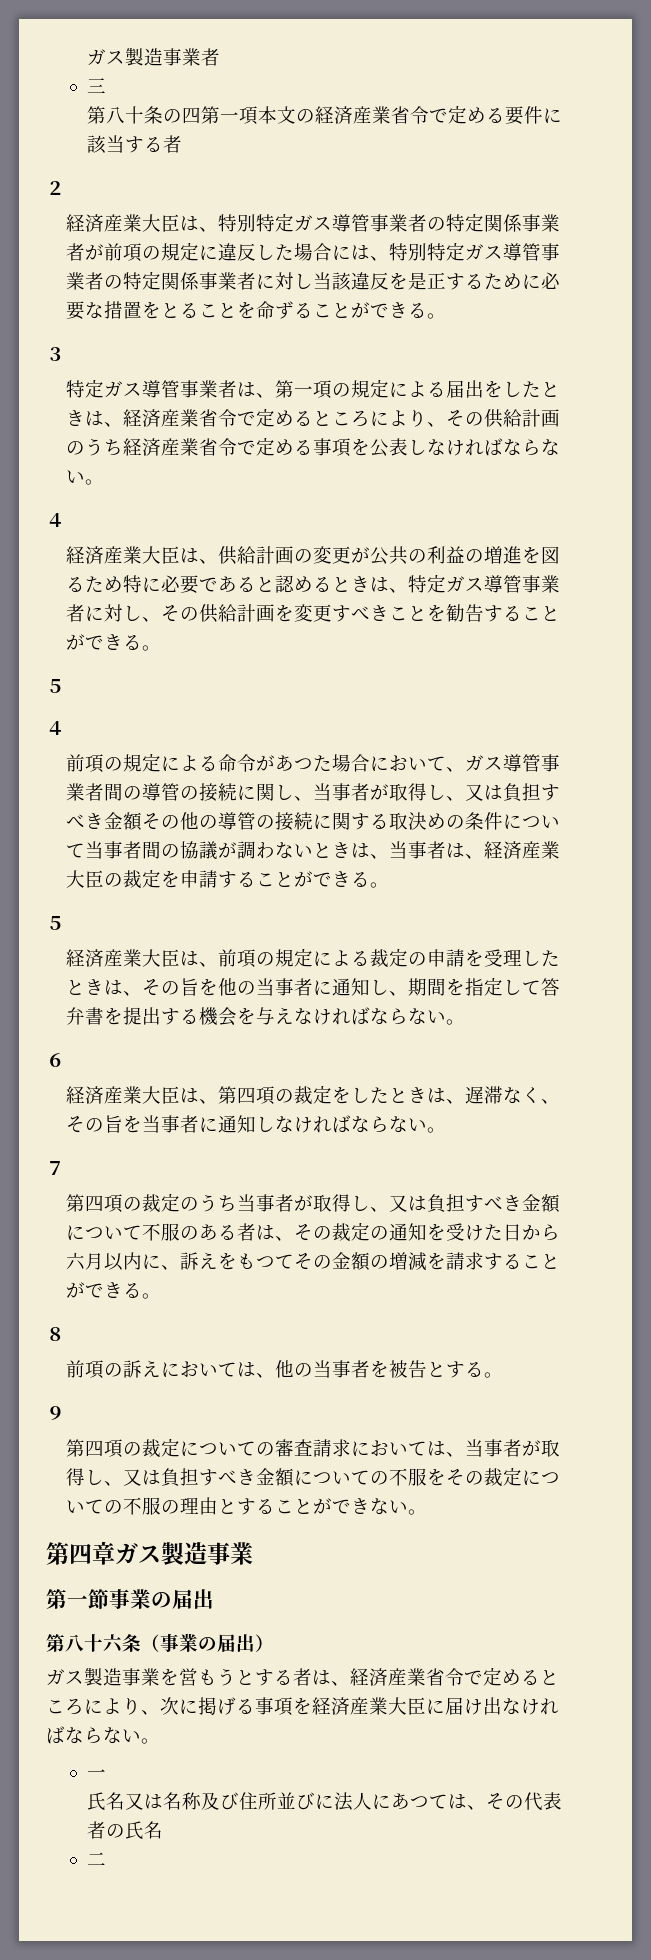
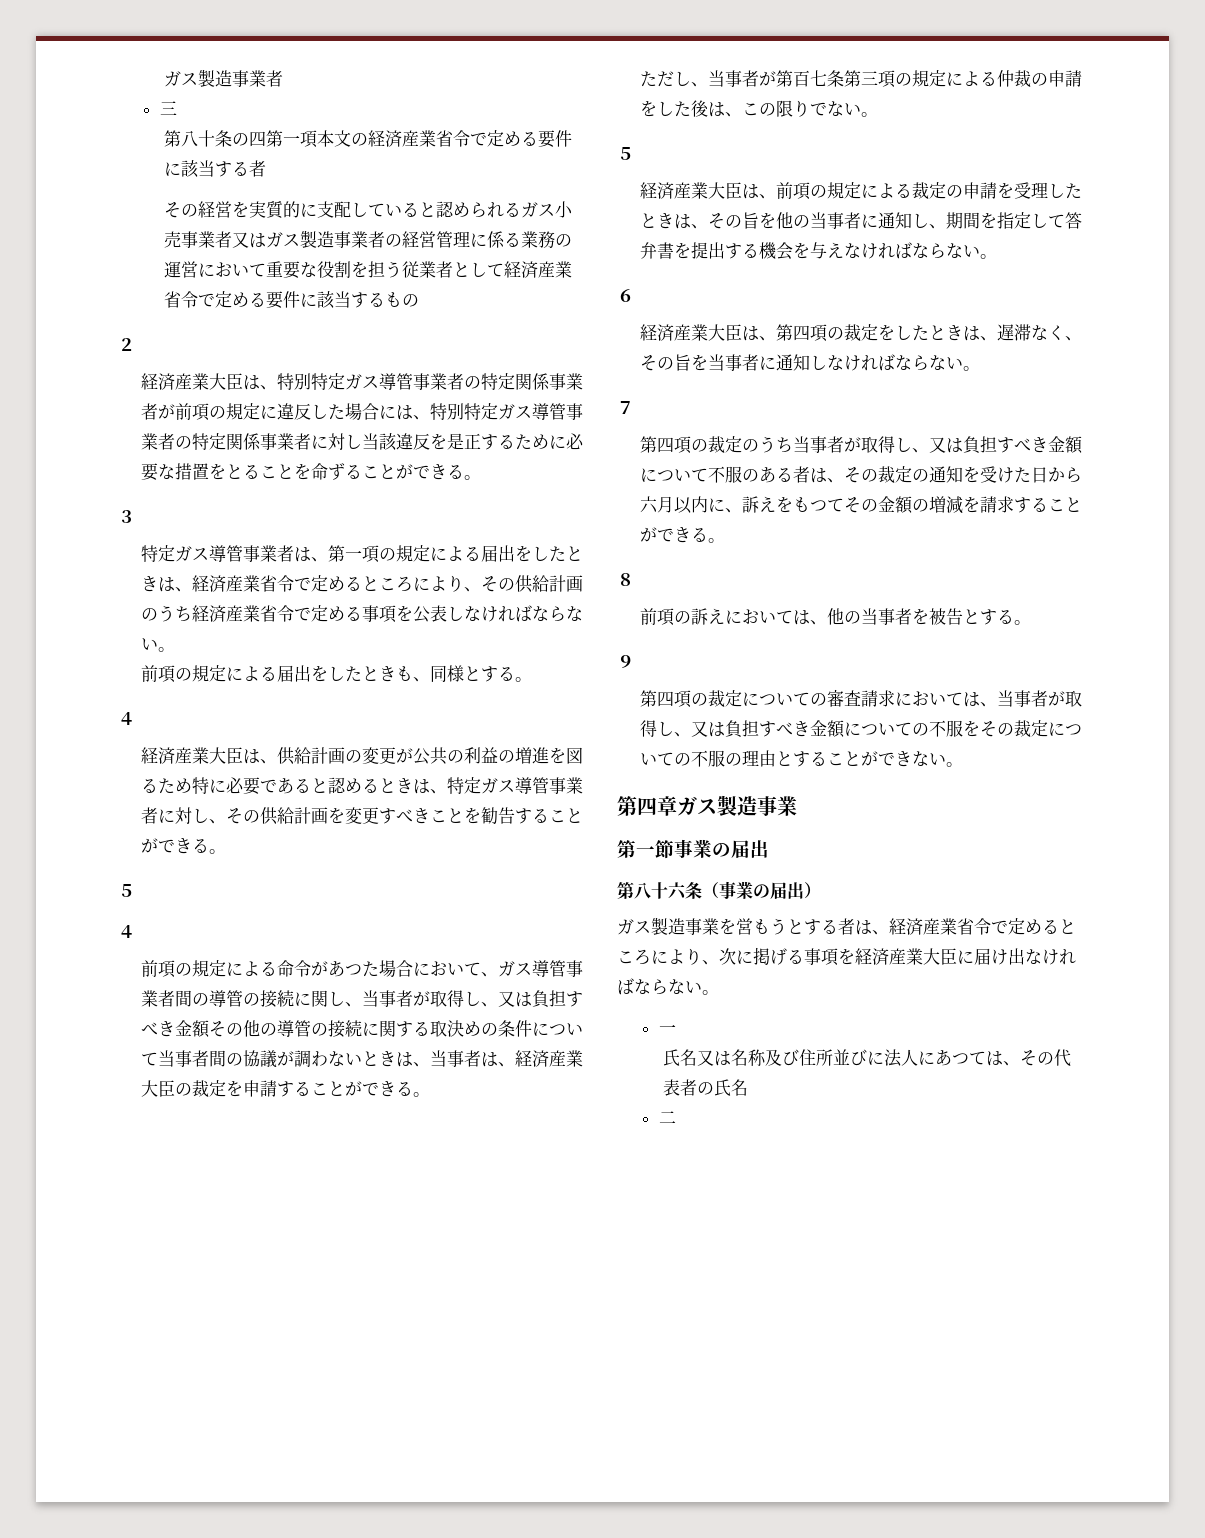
+ その経営を実質的に支配していると認められるガス小売事業者又はガス製造事業者の経営管理に係る業務の運営において重要な役割を担う従業者として経済産業省令で定める要件に該当するもの
+ 前項の規定による届出をしたときも、同様とする。
+ ただし、当事者が第百七条第三項の規定による仲裁の申請をした後は、この限りでない。

